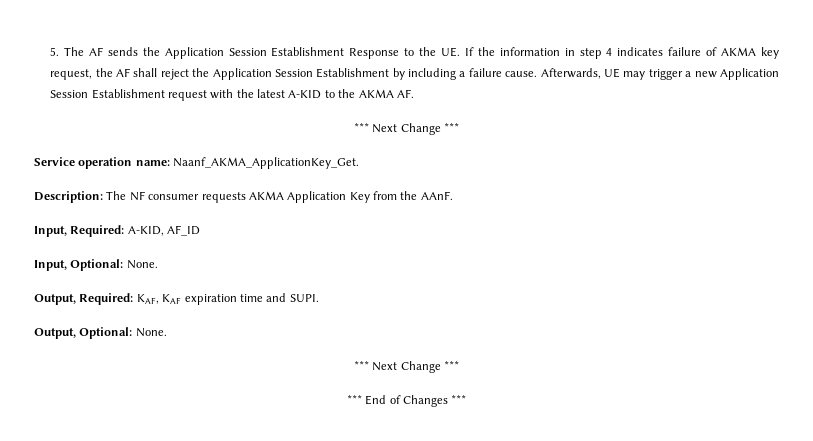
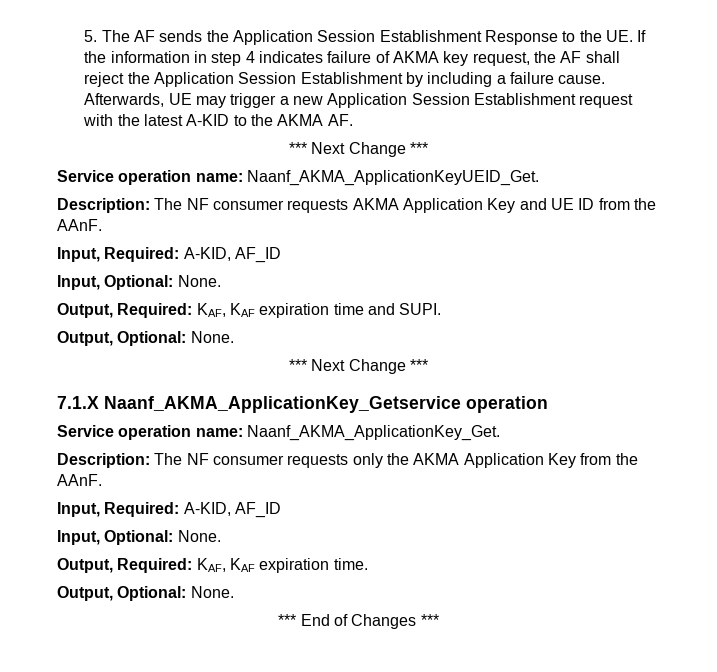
- Service operation name: Naanf_AKMA_ApplicationKey_Get.
+ Service operation name: Naanf_AKMA_ApplicationKeyUEID_Get.
- Description: The NF consumer requests AKMA Application Key from the AAnF.
+ Description: The NF consumer requests AKMA Application Key and UE ID from the AAnF.
+ 7.1.X Naanf_AKMA_ApplicationKey_Getservice operation
+ Service operation name: Naanf_AKMA_ApplicationKey_Get.
+ Description: The NF consumer requests only the AKMA Application Key from the AAnF.
+ Input, Required: A-KID, AF_ID
+ Input, Optional: None.
+ Output, Required: KAF, KAF expiration time.
+ Output, Optional: None.

